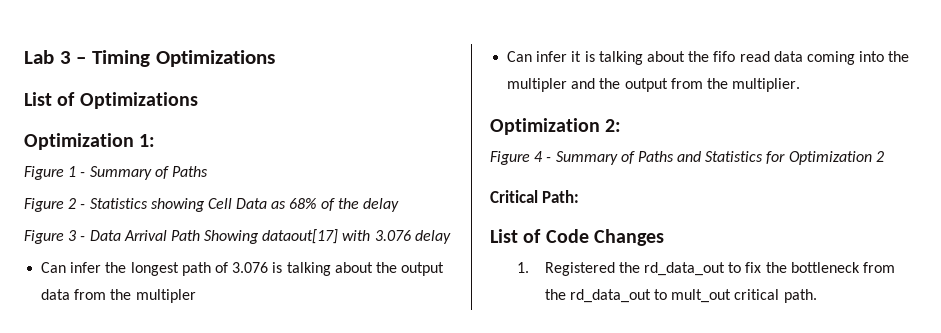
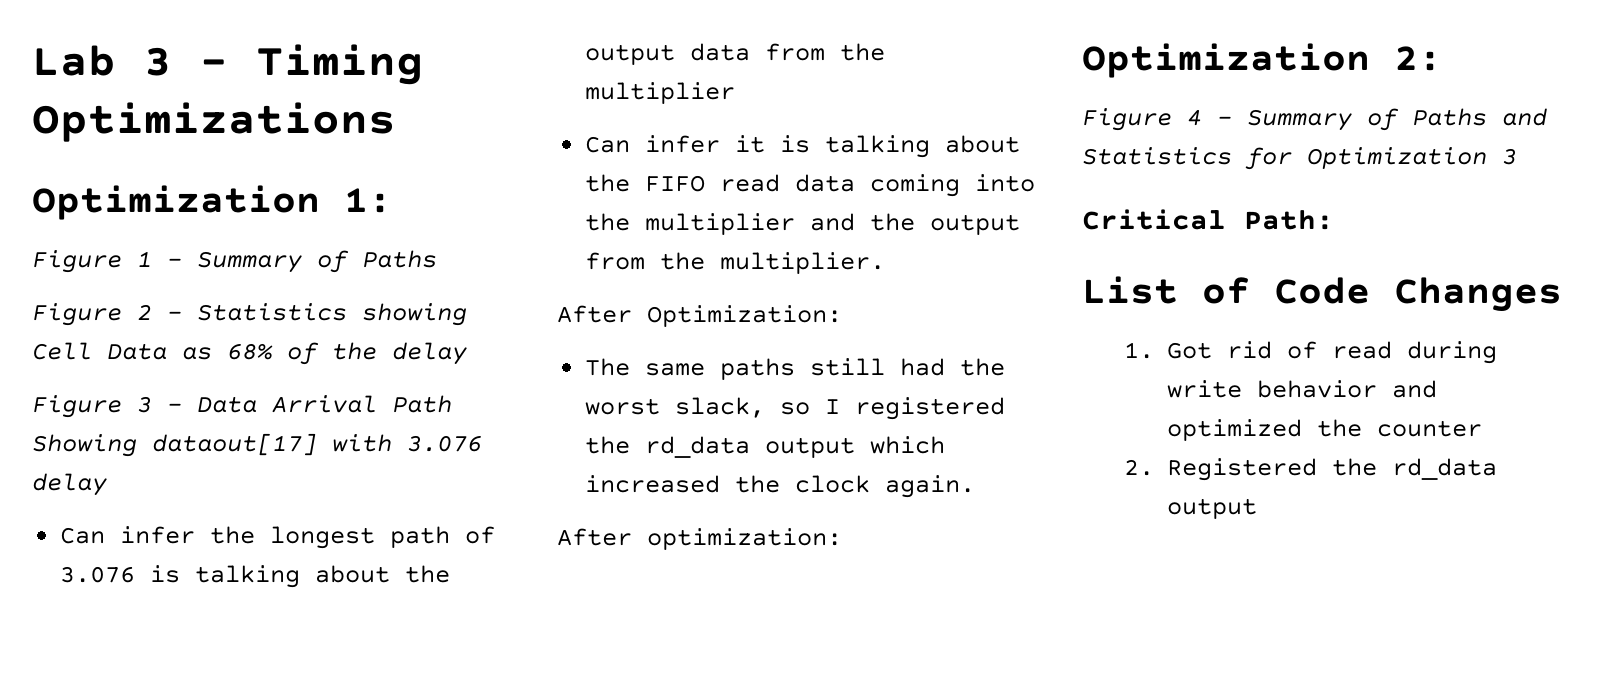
- List of Optimizations
- Can infer the longest path of 3.076 is talking about the output data from the multipler
+ Can infer the longest path of 3.076 is talking about the output data from the multiplier
- Can infer it is talking about the fifo read data coming into the multipler and the output from the multiplier.
+ Can infer it is talking about the FIFO read data coming into the multiplier and the output from the multiplier.
+ After Optimization:
+ The same paths still had the worst slack, so I registered the rd_data output which increased the clock again.
+ After optimization:
- Figure 4 - Summary of Paths and Statistics for Optimization 2
+ Figure 4 - Summary of Paths and Statistics for Optimization 3
- 1. Registered the rd_data_out to fix the bottleneck from the rd_data_out to mult_out critical path.
+ 1. Got rid of read during write behavior and optimized the counter
+ 2. Registered the rd_data output

